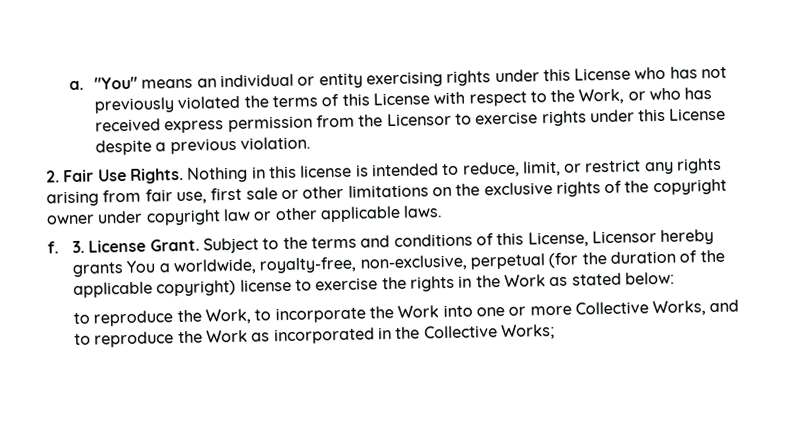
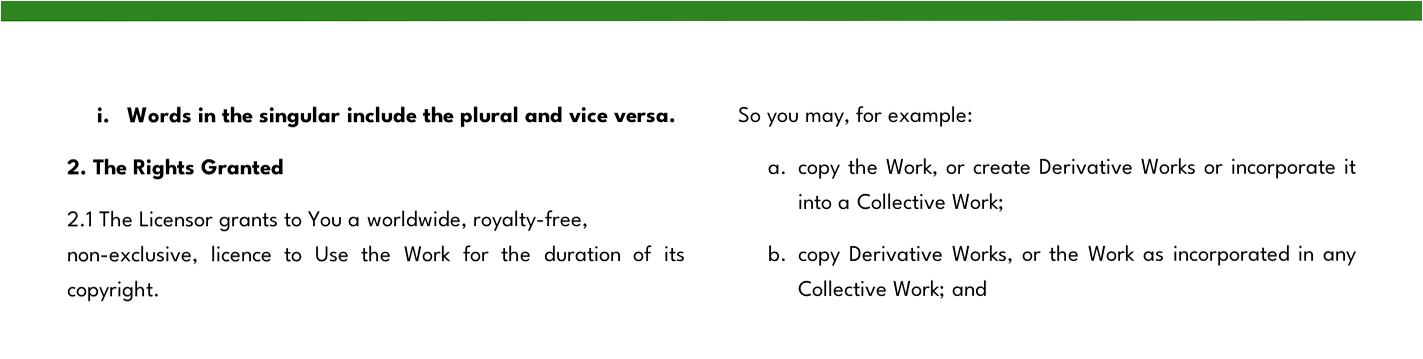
- a. "You" means an individual or entity exercising rights under this License who has not previously violated the terms of this License with respect to the Work, or who has received express permission from the Licensor to exercise rights under this License despite a previous violation.
- 2. Fair Use Rights. Nothing in this license is intended to reduce, limit, or restrict any rights arising from fair use, first sale or other limitations on the exclusive rights of the copyright owner under copyright law or other applicable laws.
- f. 3. License Grant. Subject to the terms and conditions of this License, Licensor hereby grants You a worldwide, royalty-free, non-exclusive, perpetual (for the duration of the applicable copyright) license to exercise the rights in the Work as stated below:
- to reproduce the Work, to incorporate the Work into one or more Collective Works, and to reproduce the Work as incorporated in the Collective Works;
+ i. Words in the singular include the plural and vice versa.
+ 2. The Rights Granted
+ 2.1 The Licensor grants to You a worldwide, royalty-free, non-exclusive, licence to Use the Work for the duration of its copyright.
+ So you may, for example:
+ a. copy the Work, or create Derivative Works or incorporate it into a Collective Work;
+ b. copy Derivative Works, or the Work as incorporated in any Collective Work; and

